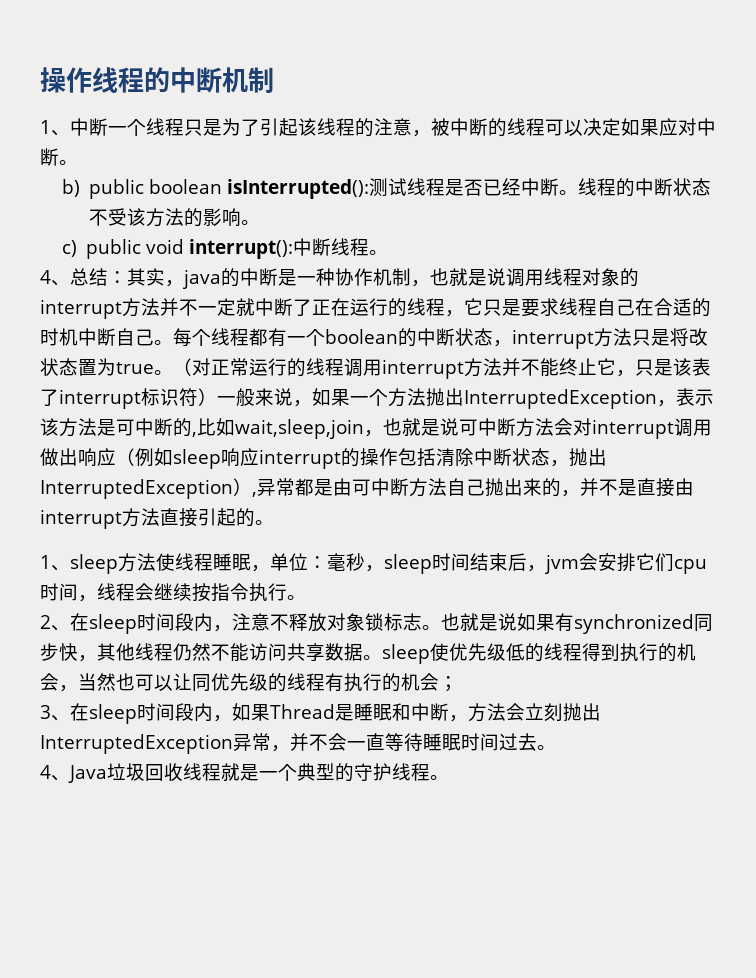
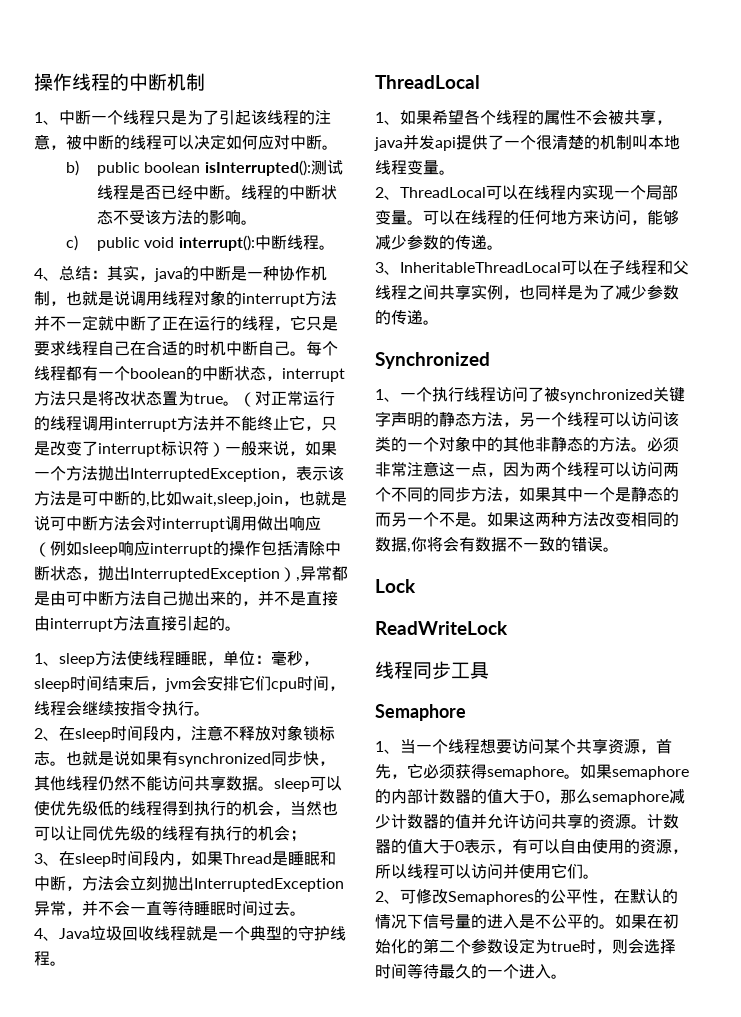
- 1、中断一个线程只是为了引起该线程的注意，被中断的线程可以决定如果应对中断。
+ 1、中断一个线程只是为了引起该线程的注意，被中断的线程可以决定如何应对中断。
- （对正常运行的线程调用interrupt方法并不能终止它，只是该表了interrupt标识符）一般来说，如果一个方法抛出InterruptedException，表示该方法是可中断的,比如wait,sleep,join，也就是说可中断方法会对interrupt调用做出响应（例如sleep响应interrupt的操作包括清除中断状态，抛出InterruptedException）,异常都是由可中断方法自己抛出来的，并不是直接由interrupt方法直接引起的。
+ （对正常运行的线程调用interrupt方法并不能终止它，只是改变了interrupt标识符）一般来说，如果一个方法抛出InterruptedException，表示该方法是可中断的,比如wait,sleep,join，也就是说可中断方法会对interrupt调用做出响应（例如sleep响应interrupt的操作包括清除中断状态，抛出InterruptedException）,异常都是由可中断方法自己抛出来的，并不是直接由interrupt方法直接引起的。
- 也就是说如果有synchronized同步快，其他线程仍然不能访问共享数据。sleep使优先级低的线程得到执行的机会，当然也可以让同优先级的线程有执行的机会；
+ 也就是说如果有synchronized同步快，其他线程仍然不能访问共享数据。sleep可以使优先级低的线程得到执行的机会，当然也可以让同优先级的线程有执行的机会；
  4、Java垃圾回收线程就是一个典型的守护线程。
+ ThreadLocal
+ 1、如果希望各个线程的属性不会被共享，java并发api提供了一个很清楚的机制叫本地线程变量。
+ 2、ThreadLocal可以在线程内实现一个局部变量。可以在线程的任何地方来访问，能够减少参数的传递。
+ 3、InheritableThreadLocal可以在子线程和父线程之间共享实例，也同样是为了减少参数的传递。
+ Synchronized
+ 1、一个执行线程访问了被synchronized关键字声明的静态方法，另一个线程可以访问该类的一个对象中的其他非静态的方法。必须非常注意这一点，因为两个线程可以访问两个不同的同步方法，如果其中一个是静态的而另一个不是。如果这两种方法改变相同的数据,你将会有数据不一致的错误。
+ Lock
+ ReadWriteLock
+ 线程同步工具
+ Semaphore
+ 1、当一个线程想要访问某个共享资源，首先，它必须获得semaphore。如果semaphore的内部计数器的值大于0，那么semaphore减少计数器的值并允许访问共享的资源。计数器的值大于0表示，有可以自由使用的资源，所以线程可以访问并使用它们。
+ 2、可修改Semaphores的公平性，在默认的情况下信号量的进入是不公平的。如果在初始化的第二个参数设定为true时，则会选择时间等待最久的一个进入。

